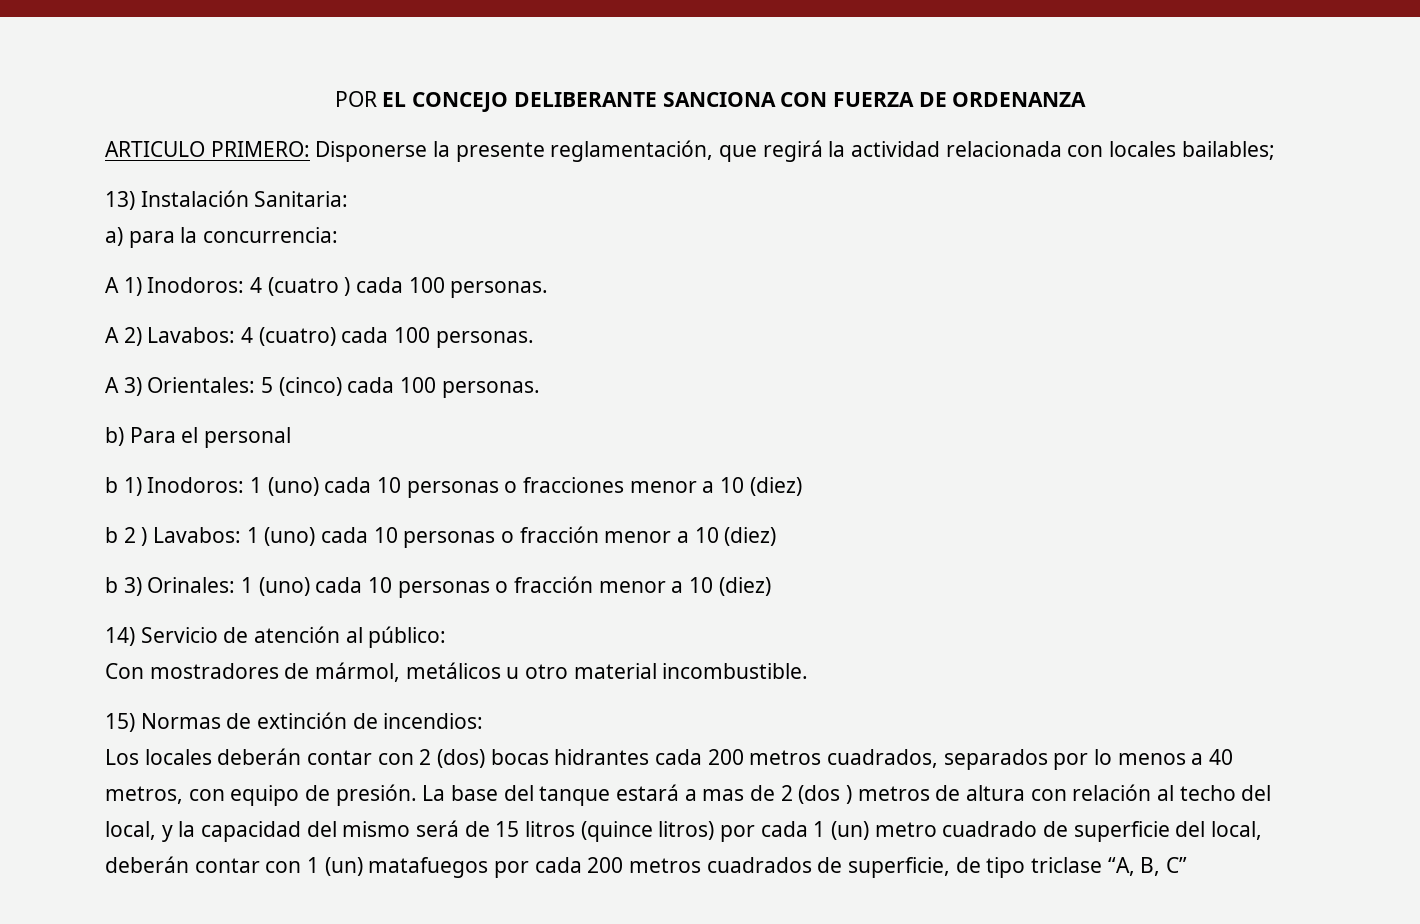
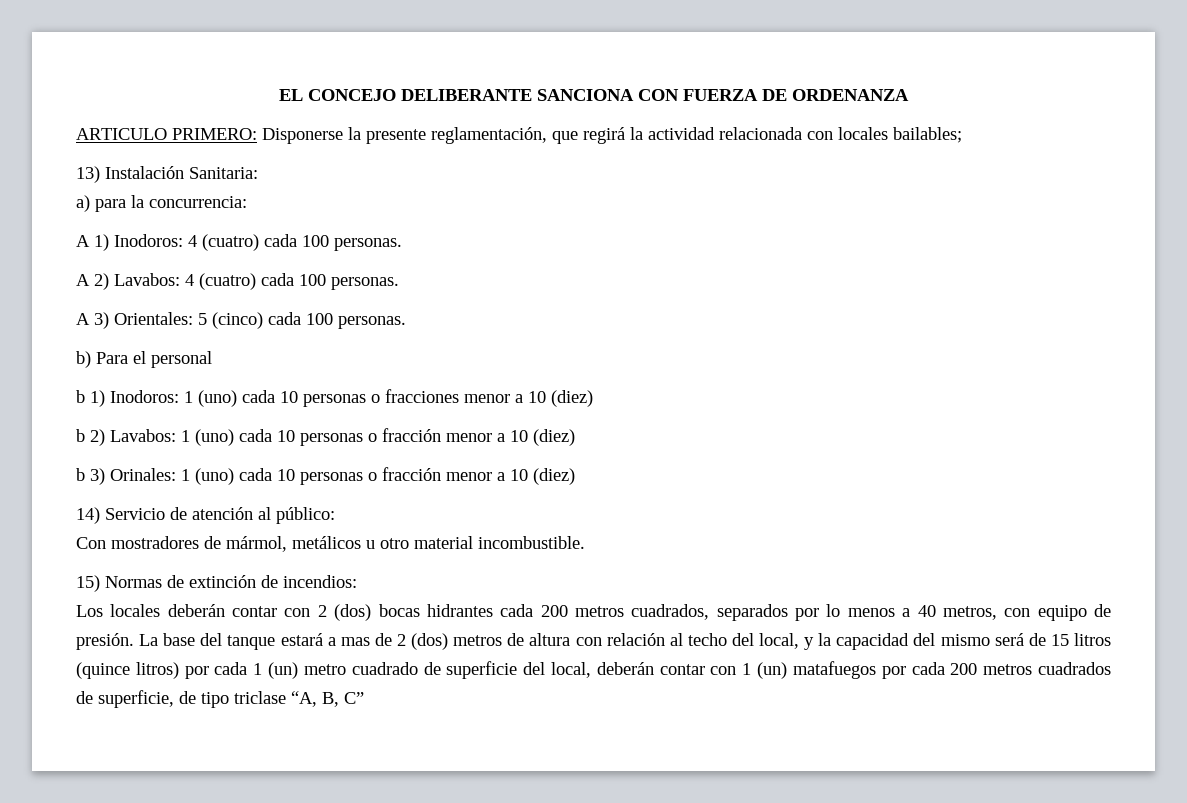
- POR EL CONCEJO DELIBERANTE SANCIONA CON FUERZA DE ORDENANZA
+ EL CONCEJO DELIBERANTE SANCIONA CON FUERZA DE ORDENANZA
- A 1) Inodoros: 4 (cuatro ) cada 100 personas.
+ A 1) Inodoros: 4 (cuatro) cada 100 personas.
- b 2 ) Lavabos: 1 (uno) cada 10 personas o fracción menor a 10 (diez)
+ b 2) Lavabos: 1 (uno) cada 10 personas o fracción menor a 10 (diez)
- La base del tanque estará a mas de 2 (dos ) metros de altura con relación al techo del local, y la capacidad del mismo será de 15 litros (quince litros) por cada 1 (un) metro cuadrado de superficie del local, deberán contar con 1 (un) matafuegos por cada 200 metros cuadrados de superficie, de tipo triclase “A, B, C”
+ La base del tanque estará a mas de 2 (dos) metros de altura con relación al techo del local, y la capacidad del mismo será de 15 litros (quince litros) por cada 1 (un) metro cuadrado de superficie del local, deberán contar con 1 (un) matafuegos por cada 200 metros cuadrados de superficie, de tipo triclase “A, B, C”

